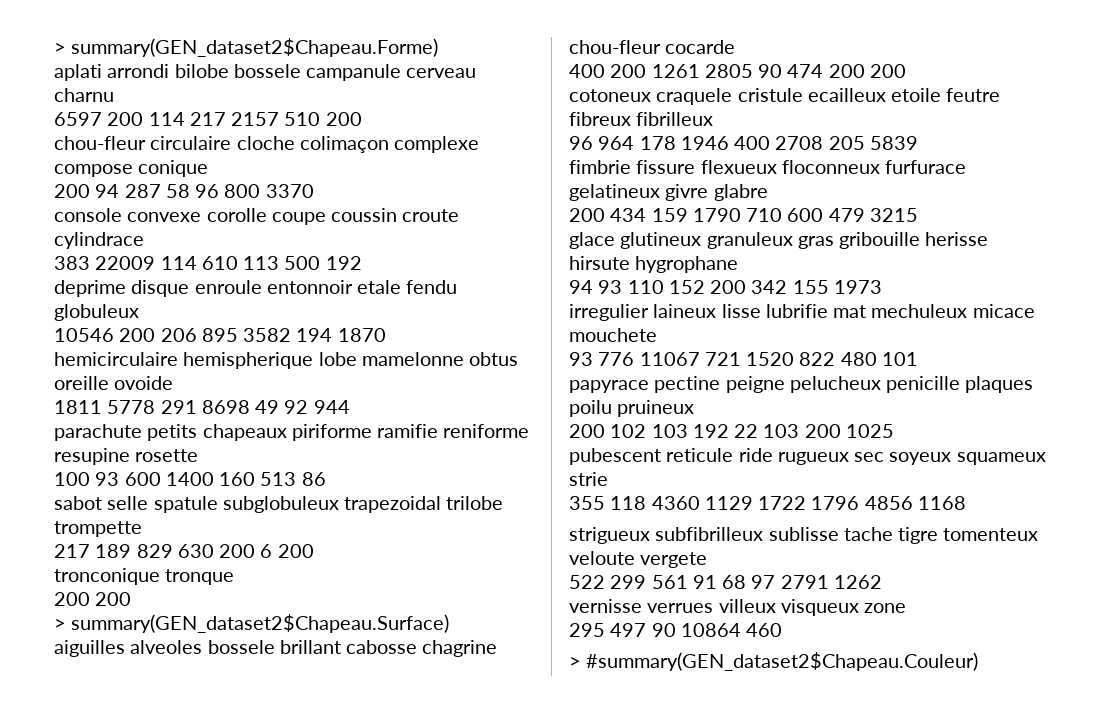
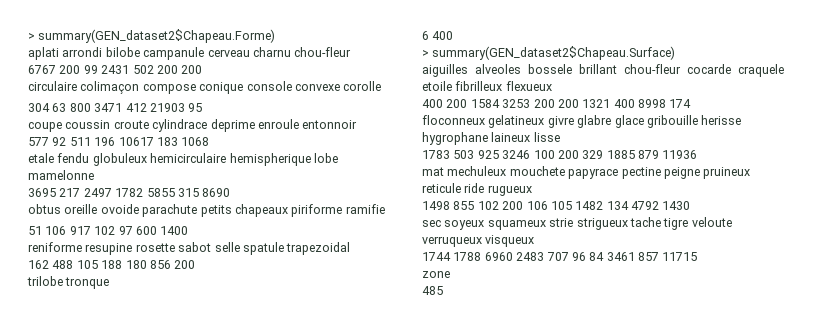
- aplati arrondi bilobe bossele campanule cerveau charnu
- 6597 200 114 217 2157 510 200
- chou-fleur circulaire cloche colimaçon complexe compose conique
- 200 94 287 58 96 800 3370
- console convexe corolle coupe coussin croute cylindrace
- 383 22009 114 610 113 500 192
- deprime disque enroule entonnoir etale fendu globuleux
- 10546 200 206 895 3582 194 1870
- hemicirculaire hemispherique lobe mamelonne obtus oreille ovoide
- 1811 5778 291 8698 49 92 944
- parachute petits chapeaux piriforme ramifie reniforme resupine rosette
- 100 93 600 1400 160 513 86
- sabot selle spatule subglobuleux trapezoidal trilobe trompette
- 217 189 829 630 200 6 200
- tronconique tronque
- 200 200
+ aplati arrondi bilobe campanule cerveau charnu chou-fleur
+ 6767 200 99 2431 502 200 200
+ circulaire colimaçon compose conique console convexe corolle
+ 304 63 800 3471 412 21903 95
+ coupe coussin croute cylindrace deprime enroule entonnoir
+ 577 92 511 196 10617 183 1068
+ etale fendu globuleux hemicirculaire hemispherique lobe mamelonne
+ 3695 217 2497 1782 5855 315 8690
+ obtus oreille ovoide parachute petits chapeaux piriforme ramifie
+ 51 106 917 102 97 600 1400
+ reniforme resupine rosette sabot selle spatule trapezoidal
+ 162 488 105 188 180 856 200
+ trilobe tronque
+ 6 400
- aiguilles alveoles bossele brillant cabosse chagrine chou-fleur cocarde
- 400 200 1261 2805 90 474 200 200
- cotoneux craquele cristule ecailleux etoile feutre fibreux fibrilleux
- 96 964 178 1946 400 2708 205 5839
- fimbrie fissure flexueux floconneux furfurace gelatineux givre glabre
- 200 434 159 1790 710 600 479 3215
- glace glutineux granuleux gras gribouille herisse hirsute hygrophane
- 94 93 110 152 200 342 155 1973
- irregulier laineux lisse lubrifie mat mechuleux micace mouchete
- 93 776 11067 721 1520 822 480 101
- papyrace pectine peigne pelucheux penicille plaques poilu pruineux
- 200 102 103 192 22 103 200 1025
- pubescent reticule ride rugueux sec soyeux squameux strie
- 355 118 4360 1129 1722 1796 4856 1168
- strigueux subfibrilleux sublisse tache tigre tomenteux veloute vergete
- 522 299 561 91 68 97 2791 1262
- vernisse verrues villeux visqueux zone
- 295 497 90 10864 460
- > #summary(GEN_dataset2$Chapeau.Couleur)
+ aiguilles alveoles bossele brillant chou-fleur cocarde craquele etoile fibrilleux flexueux
+ 400 200 1584 3253 200 200 1321 400 8998 174
+ floconneux gelatineux givre glabre glace gribouille herisse hygrophane laineux lisse
+ 1783 503 925 3246 100 200 329 1885 879 11936
+ mat mechuleux mouchete papyrace pectine peigne pruineux reticule ride rugueux
+ 1498 855 102 200 106 105 1482 134 4792 1430
+ sec soyeux squameux strie strigueux tache tigre veloute verruqueux visqueux
+ 1744 1788 6960 2483 707 96 84 3461 857 11715
+ zone
+ 485

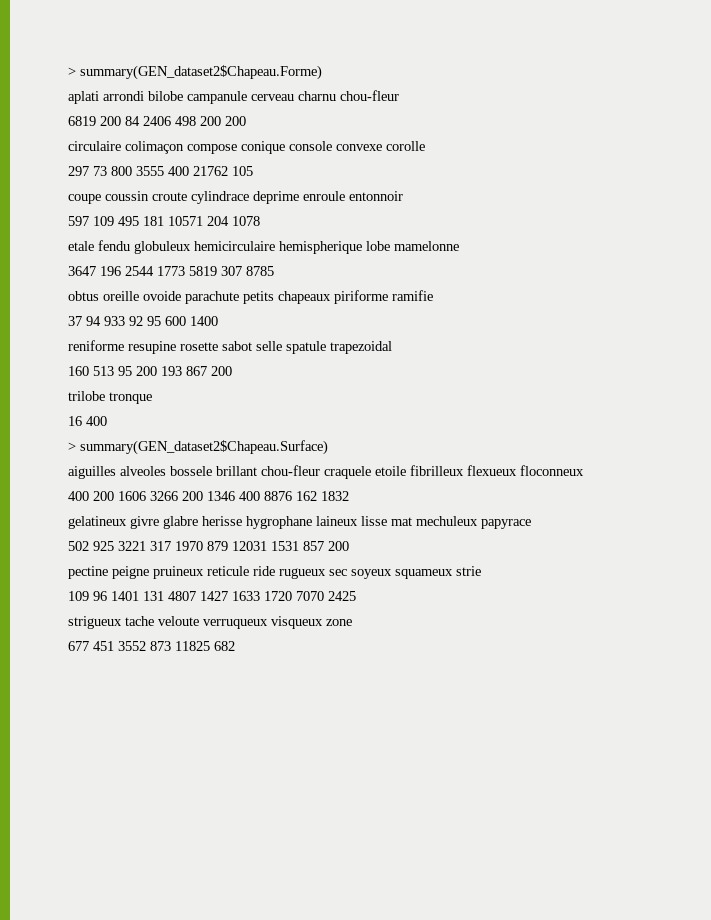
- 6767 200 99 2431 502 200 200
+ 6819 200 84 2406 498 200 200
- 304 63 800 3471 412 21903 95
+ 297 73 800 3555 400 21762 105
- 577 92 511 196 10617 183 1068
+ 597 109 495 181 10571 204 1078
- 3695 217 2497 1782 5855 315 8690
+ 3647 196 2544 1773 5819 307 8785
- 51 106 917 102 97 600 1400
+ 37 94 933 92 95 600 1400
- 162 488 105 188 180 856 200
+ 160 513 95 200 193 867 200
- 6 400
+ 16 400
- aiguilles alveoles bossele brillant chou-fleur cocarde craquele etoile fibrilleux flexueux
+ aiguilles alveoles bossele brillant chou-fleur craquele etoile fibrilleux flexueux floconneux
- 400 200 1584 3253 200 200 1321 400 8998 174
- floconneux gelatineux givre glabre glace gribouille herisse hygrophane laineux lisse
- 1783 503 925 3246 100 200 329 1885 879 11936
- mat mechuleux mouchete papyrace pectine peigne pruineux reticule ride rugueux
- 1498 855 102 200 106 105 1482 134 4792 1430
- sec soyeux squameux strie strigueux tache tigre veloute verruqueux visqueux
- 1744 1788 6960 2483 707 96 84 3461 857 11715
- zone
- 485
+ 400 200 1606 3266 200 1346 400 8876 162 1832
+ gelatineux givre glabre herisse hygrophane laineux lisse mat mechuleux papyrace
+ 502 925 3221 317 1970 879 12031 1531 857 200
+ pectine peigne pruineux reticule ride rugueux sec soyeux squameux strie
+ 109 96 1401 131 4807 1427 1633 1720 7070 2425
+ strigueux tache veloute verruqueux visqueux zone
+ 677 451 3552 873 11825 682

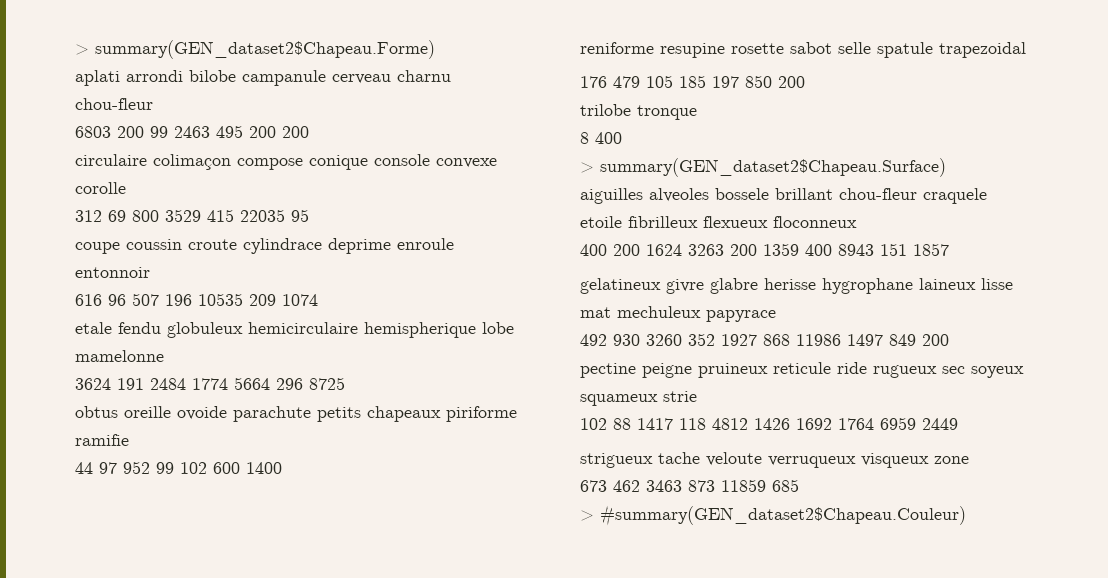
- 6819 200 84 2406 498 200 200
+ 6803 200 99 2463 495 200 200
- 297 73 800 3555 400 21762 105
+ 312 69 800 3529 415 22035 95
- 597 109 495 181 10571 204 1078
+ 616 96 507 196 10535 209 1074
- 3647 196 2544 1773 5819 307 8785
+ 3624 191 2484 1774 5664 296 8725
- 37 94 933 92 95 600 1400
+ 44 97 952 99 102 600 1400
- 160 513 95 200 193 867 200
+ 176 479 105 185 197 850 200
- 16 400
+ 8 400
- 400 200 1606 3266 200 1346 400 8876 162 1832
+ 400 200 1624 3263 200 1359 400 8943 151 1857
- 502 925 3221 317 1970 879 12031 1531 857 200
+ 492 930 3260 352 1927 868 11986 1497 849 200
- 109 96 1401 131 4807 1427 1633 1720 7070 2425
+ 102 88 1417 118 4812 1426 1692 1764 6959 2449
- 677 451 3552 873 11825 682
+ 673 462 3463 873 11859 685
+ > #summary(GEN_dataset2$Chapeau.Couleur)

